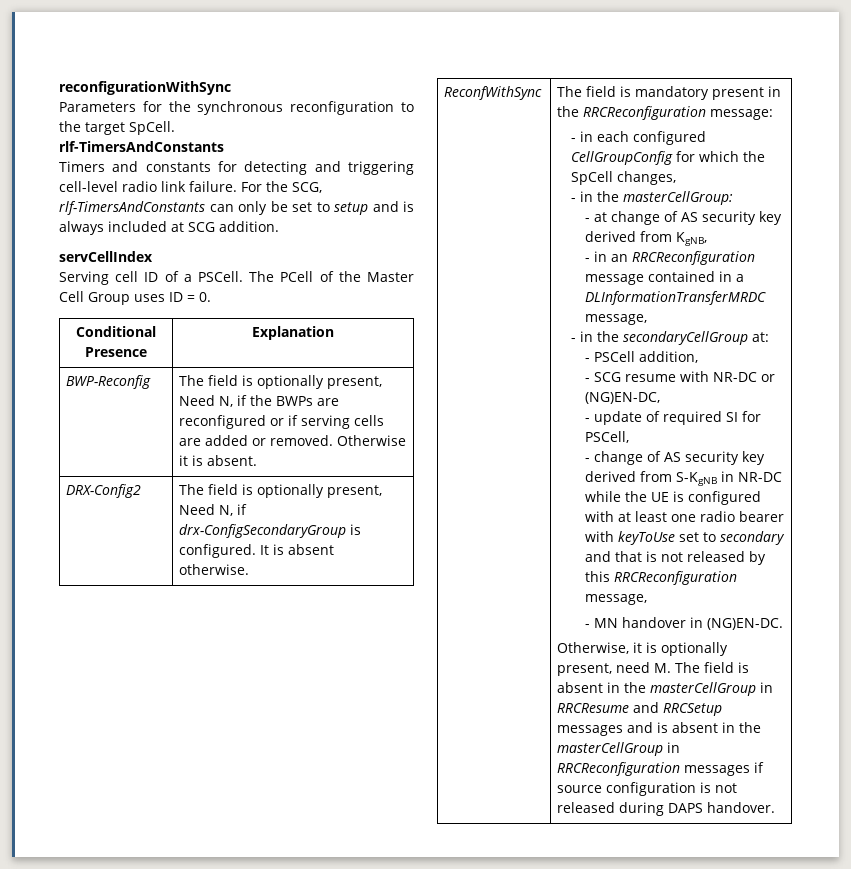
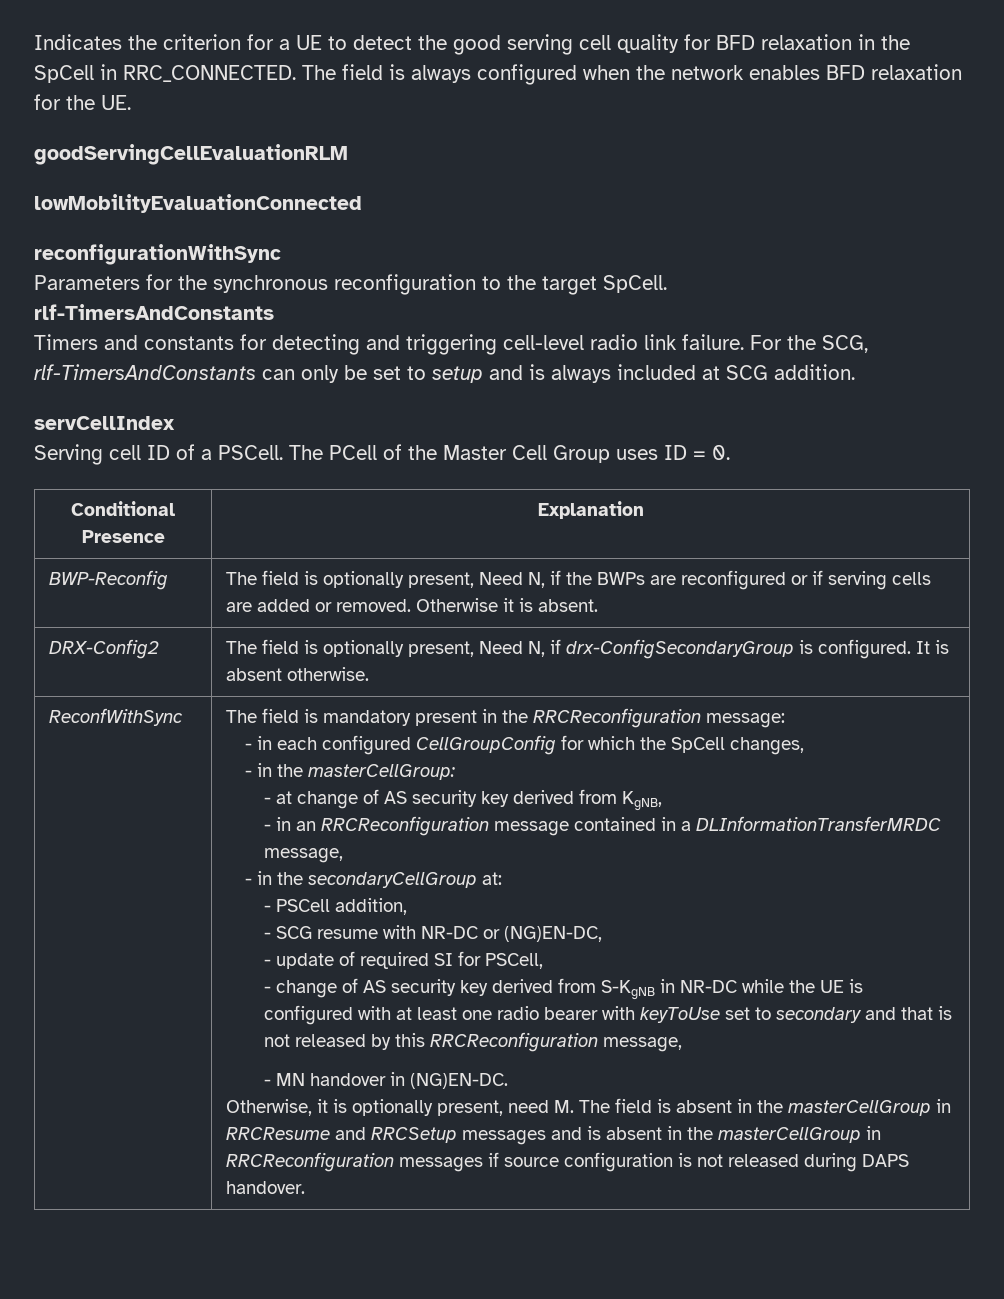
+ Indicates the criterion for a UE to detect the good serving cell quality for BFD relaxation in the SpCell in RRC_CONNECTED. The field is always configured when the network enables BFD relaxation for the UE.
+ goodServingCellEvaluationRLM
+ lowMobilityEvaluationConnected

